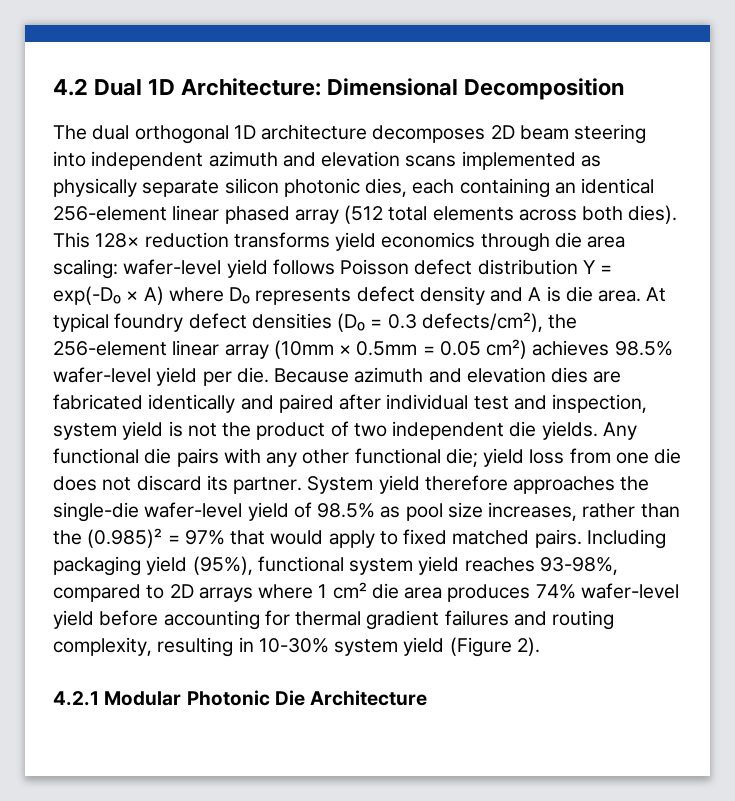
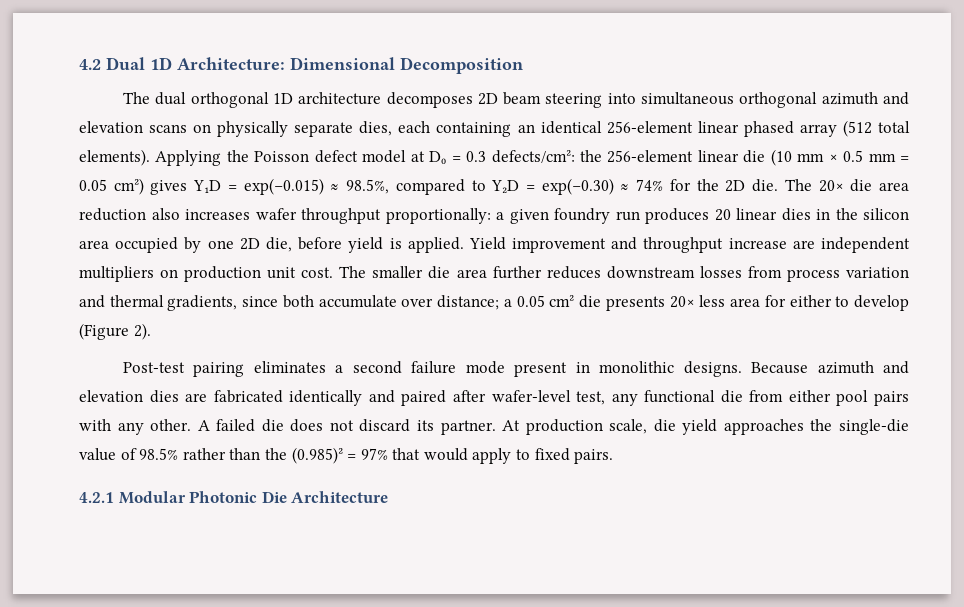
- The dual orthogonal 1D architecture decomposes 2D beam steering into independent azimuth and elevation scans implemented as physically separate silicon photonic dies, each containing an identical 256-element linear phased array (512 total elements across both dies). This 128× reduction transforms yield economics through die area scaling: wafer-level yield follows Poisson defect distribution Y = exp(-D₀ × A) where D₀ represents defect density and A is die area. At typical foundry defect densities (D₀ = 0.3 defects/cm²), the 256-element linear array (10mm × 0.5mm = 0.05 cm²) achieves 98.5% wafer-level yield per die.
+ The dual orthogonal 1D architecture decomposes 2D beam steering into simultaneous orthogonal azimuth and elevation scans on physically separate dies, each containing an identical 256-element linear phased array (512 total elements). Applying the Poisson defect model at D₀ = 0.3 defects/cm²: the 256-element linear die (10 mm × 0.5 mm = 0.05 cm²) gives Y₁D = exp(−0.015) ≈ 98.5%, compared to Y₂D = exp(−0.30) ≈ 74% for the 2D die. The 20× die area reduction also increases wafer throughput proportionally: a given foundry run produces 20 linear dies in the silicon area occupied by one 2D die, before yield is applied. Yield improvement and throughput increase are independent multipliers on production unit cost. The smaller die area further reduces downstream losses from process variation and thermal gradients, since both accumulate over distance; a 0.05 cm² die presents 20× less area for either to develop (Figure 2).
+ Post-test pairing eliminates a second failure mode present in monolithic designs.
- Because azimuth and elevation dies are fabricated identically and paired after individual test and inspection, system yield is not the product of two independent die yields. Any functional die pairs with any other functional die; yield loss from one die does not discard its partner.
+ Because azimuth and elevation dies are fabricated identically and paired after wafer-level test, any functional die from either pool pairs with any other. A failed die does not discard its partner.
- System yield therefore approaches the single-die wafer-level yield of 98.5% as pool size increases, rather than the (0.985)² = 97% that would apply to fixed matched pairs. Including packaging yield (95%), functional system yield reaches 93-98%, compared to 2D arrays where 1 cm² die area produces 74% wafer-level yield before accounting for thermal gradient failures and routing complexity, resulting in 10-30% system yield (Figure 2).
+ At production scale, die yield approaches the single-die value of 98.5% rather than the (0.985)² = 97% that would apply to fixed pairs.

